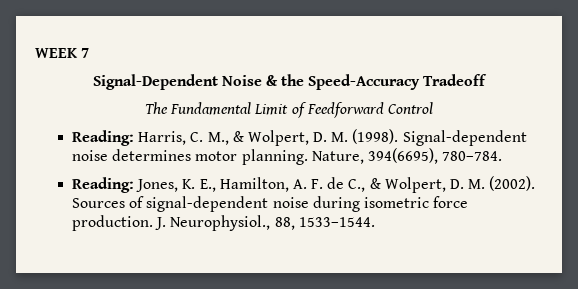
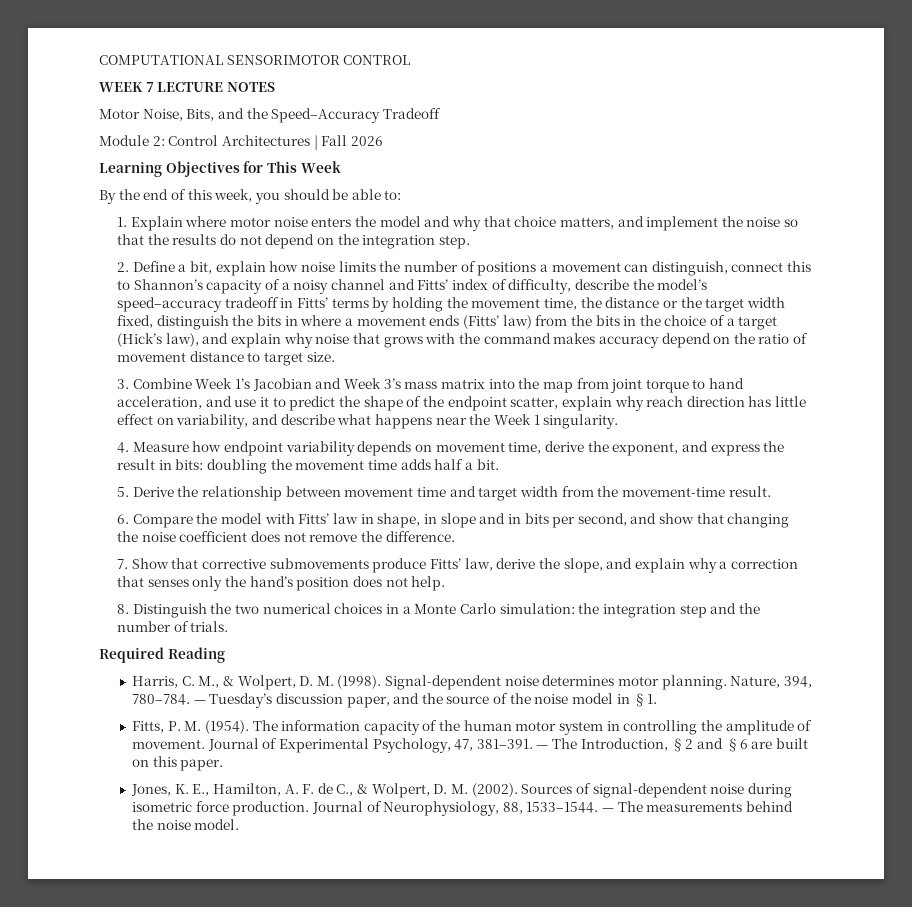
+ COMPUTATIONAL SENSORIMOTOR CONTROL
- WEEK 7
- Signal-Dependent Noise & the Speed-Accuracy Tradeoff
- The Fundamental Limit of Feedforward Control
- Reading: Harris, C. M., & Wolpert, D. M. (1998).
+ WEEK 7 LECTURE NOTES
+ Motor Noise, Bits, and the Speed–Accuracy Tradeoff
+ Module 2: Control Architectures | Fall 2026
+ Learning Objectives for This Week
+ By the end of this week, you should be able to:
+ 1. Explain where motor noise enters the model and why that choice matters, and implement the noise so that the results do not depend on the integration step.
+ 2. Define a bit, explain how noise limits the number of positions a movement can distinguish, connect this to Shannon’s capacity of a noisy channel and Fitts’ index of difficulty, describe the model’s speed–accuracy tradeoff in Fitts’ terms by holding the movement time, the distance or the target width fixed, distinguish the bits in where a movement ends (Fitts’ law) from the bits in the choice of a target (Hick’s law), and explain why noise that grows with the command makes accuracy depend on the ratio of movement distance to target size.
+ 3. Combine Week 1’s Jacobian and Week 3’s mass matrix into the map from joint torque to hand acceleration, and use it to predict the shape of the endpoint scatter, explain why reach direction has little effect on variability, and describe what happens near the Week 1 singularity.
+ 4. Measure how endpoint variability depends on movement time, derive the exponent, and express the result in bits: doubling the movement time adds half a bit.
+ 5. Derive the relationship between movement time and target width from the movement-time result.
+ 6. Compare the model with Fitts’ law in shape, in slope and in bits per second, and show that changing the noise coefficient does not remove the difference.
+ 7. Show that corrective submovements produce Fitts’ law, derive the slope, and explain why a correction that senses only the hand’s position does not help.
+ 8. Distinguish the two numerical choices in a Monte Carlo simulation: the integration step and the number of trials.
+ Required Reading
+ Harris, C. M., & Wolpert, D. M. (1998).
- Nature, 394(6695), 780–784.
- Reading: Jones, K. E., Hamilton, A. F. de C., & Wolpert, D. M. (2002).
+ Nature, 394, 780–784. — Tuesday’s discussion paper, and the source of the noise model in §1.
+ Fitts, P. M. (1954). The information capacity of the human motor system in controlling the amplitude of movement. Journal of Experimental Psychology, 47, 381–391. — The Introduction, §2 and §6 are built on this paper.
+ Jones, K. E., Hamilton, A. F. de C., & Wolpert, D. M. (2002).
- J. Neurophysiol., 88, 1533–1544.
+ Journal of Neurophysiology, 88, 1533–1544. — The measurements behind the noise model.

